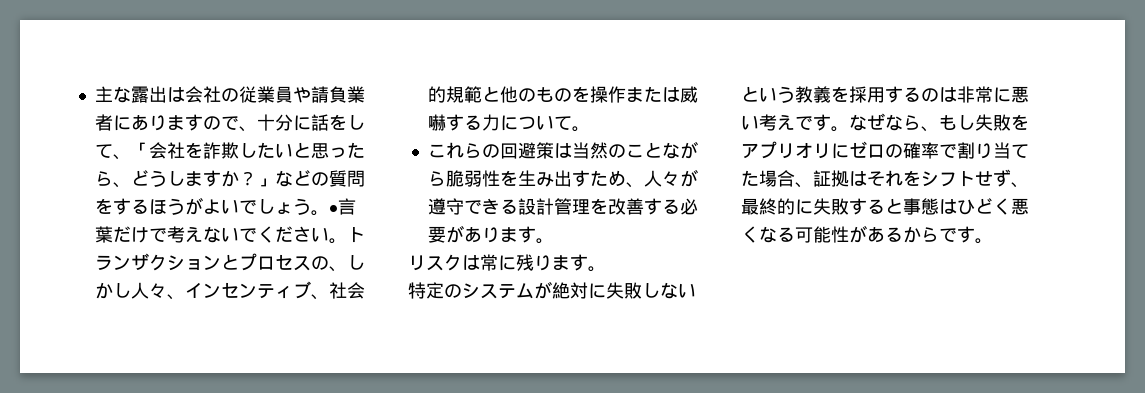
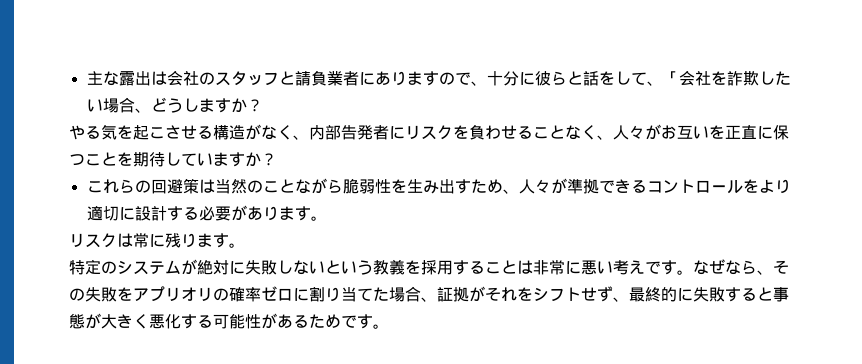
- 主な露出は会社の従業員や請負業者にありますので、十分に話をして、「会社を詐欺したいと思ったら、どうしますか？」などの質問をするほうがよいでしょう。•言葉だけで考えないでください。トランザクションとプロセスの、しかし人々、インセンティブ、社会的規範と他のものを操作または威嚇する力について。
+ 主な露出は会社のスタッフと請負業者にありますので、十分に彼らと話をして、「会社を詐欺したい場合、どうしますか？
+ やる気を起こさせる構造がなく、内部告発者にリスクを負わせることなく、人々がお互いを正直に保つことを期待していますか？
- これらの回避策は当然のことながら脆弱性を生み出すため、人々が遵守できる設計管理を改善する必要があります。
+ これらの回避策は当然のことながら脆弱性を生み出すため、人々が準拠できるコントロールをより適切に設計する必要があります。
- 特定のシステムが絶対に失敗しないという教義を採用するのは非常に悪い考えです。
+ 特定のシステムが絶対に失敗しないという教義を採用することは非常に悪い考えです。
- なぜなら、もし失敗をアプリオリにゼロの確率で割り当てた場合、証拠はそれをシフトせず、最終的に失敗すると事態はひどく悪くなる可能性があるからです。
+ なぜなら、その失敗をアプリオリの確率ゼロに割り当てた場合、証拠がそれをシフトせず、最終的に失敗すると事態が大きく悪化する可能性があるためです。

